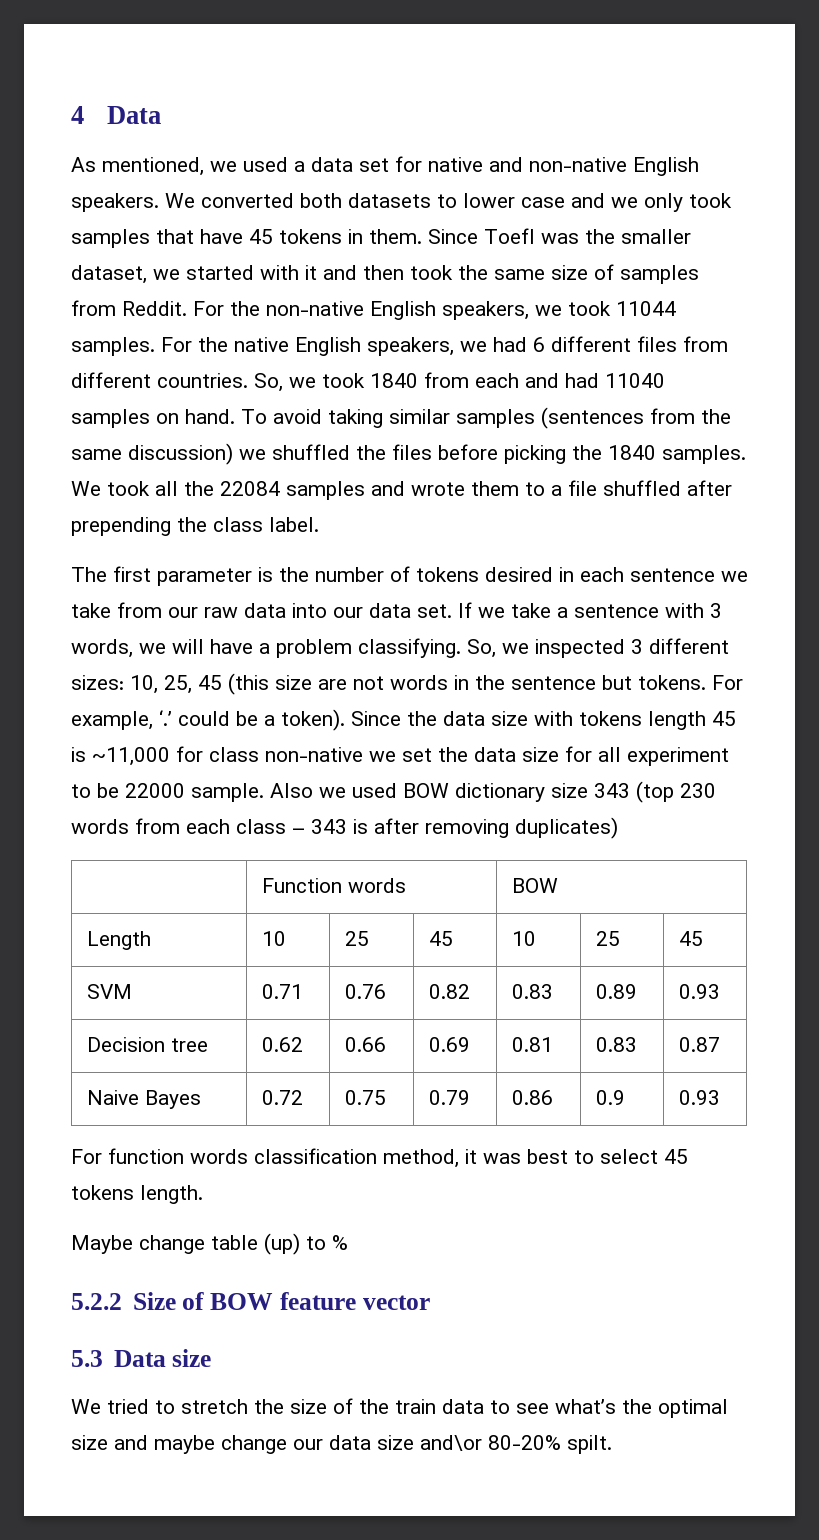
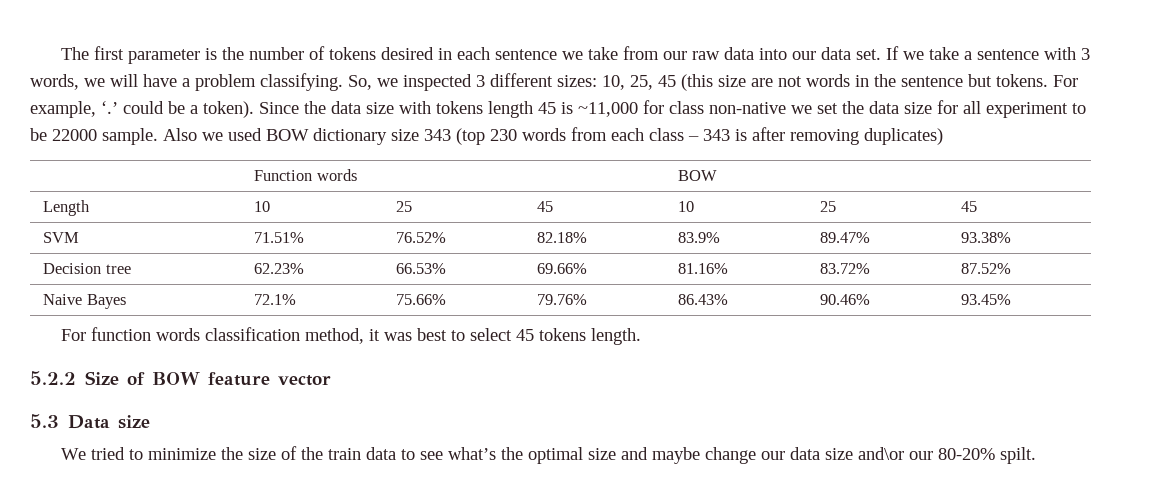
- 4 Data
- As mentioned, we used a data set for native and non-native English speakers. We converted both datasets to lower case and we only took samples that have 45 tokens in them. Since Toefl was the smaller dataset, we started with it and then took the same size of samples from Reddit. For the non-native English speakers, we took 11044 samples. For the native English speakers, we had 6 different files from different countries. So, we took 1840 from each and had 11040 samples on hand. To avoid taking similar samples (sentences from the same discussion) we shuffled the files before picking the 1840 samples. We took all the 22084 samples and wrote them to a file shuffled after prepending the class label.
- SVM | 0.71 | 0.76 | 0.82 | 0.83 | 0.89 | 0.93
- Decision tree | 0.62 | 0.66 | 0.69 | 0.81 | 0.83 | 0.87
- Naive Bayes | 0.72 | 0.75 | 0.79 | 0.86 | 0.9 | 0.93
+ SVM | 71.51% | 76.52% | 82.18% | 83.9% | 89.47% | 93.38%
+ Decision tree | 62.23% | 66.53% | 69.66% | 81.16% | 83.72% | 87.52%
+ Naive Bayes | 72.1% | 75.66% | 79.76% | 86.43% | 90.46% | 93.45%
- Maybe change table (up) to %
- We tried to stretch the size of the train data to see what’s the optimal size and maybe change our data size and\or 80-20% spilt.
+ We tried to minimize the size of the train data to see what’s the optimal size and maybe change our data size and\or our 80-20% spilt.

